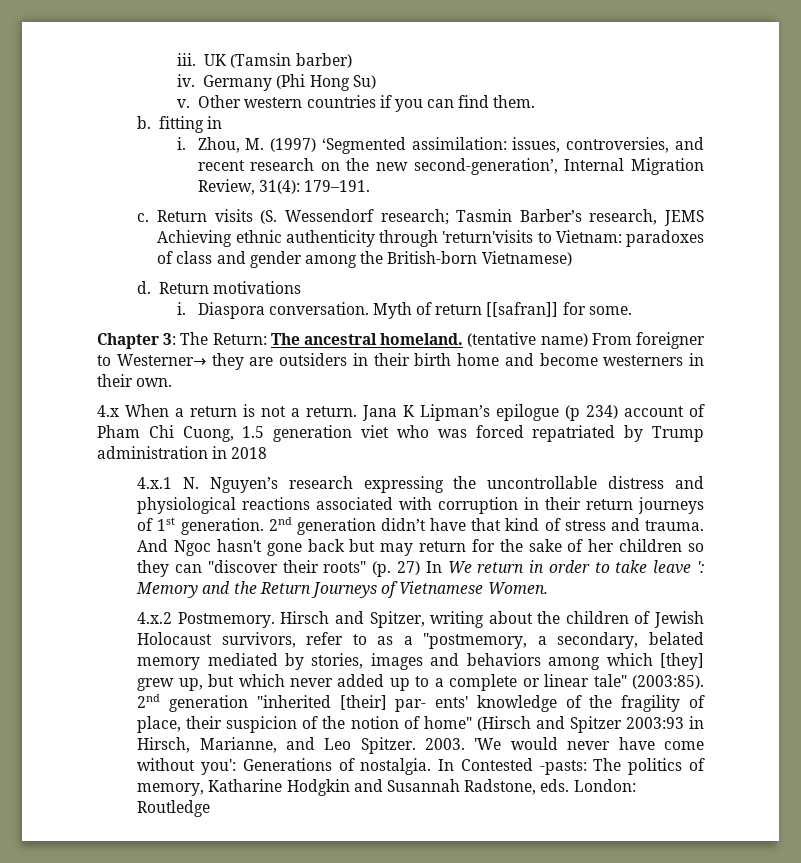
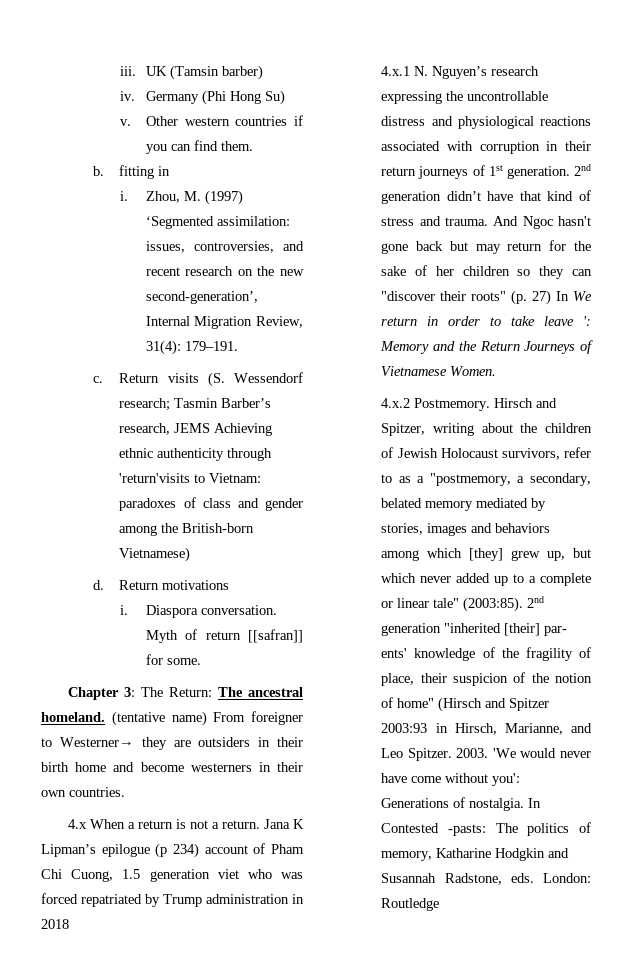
- (tentative name) From foreigner to Westerner→ they are outsiders in their birth home and become westerners in their own.
+ (tentative name) From foreigner to Westerner→ they are outsiders in their birth home and become westerners in their own countries.

